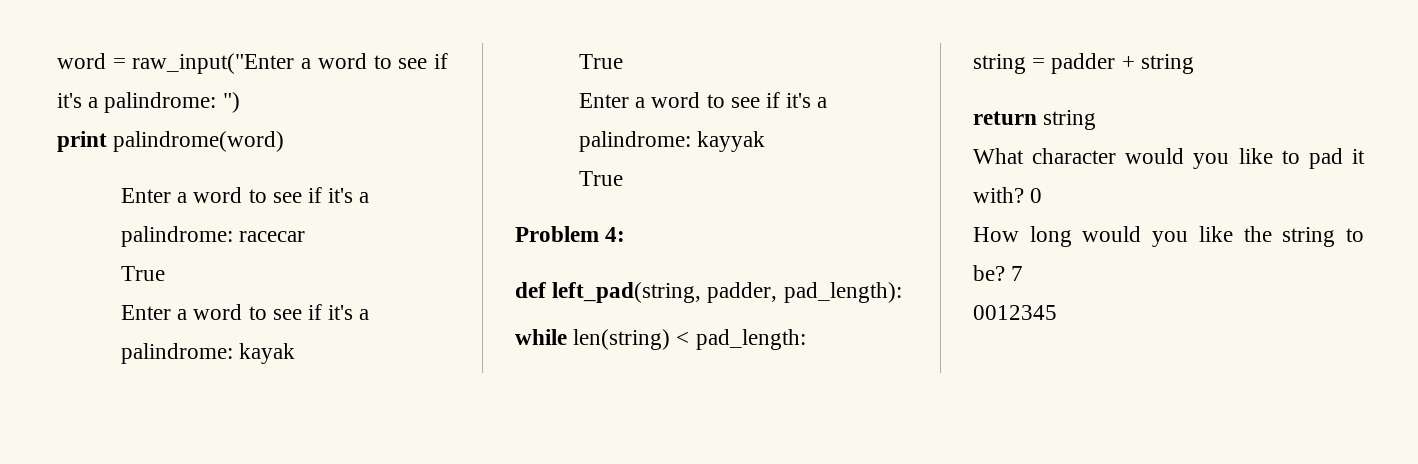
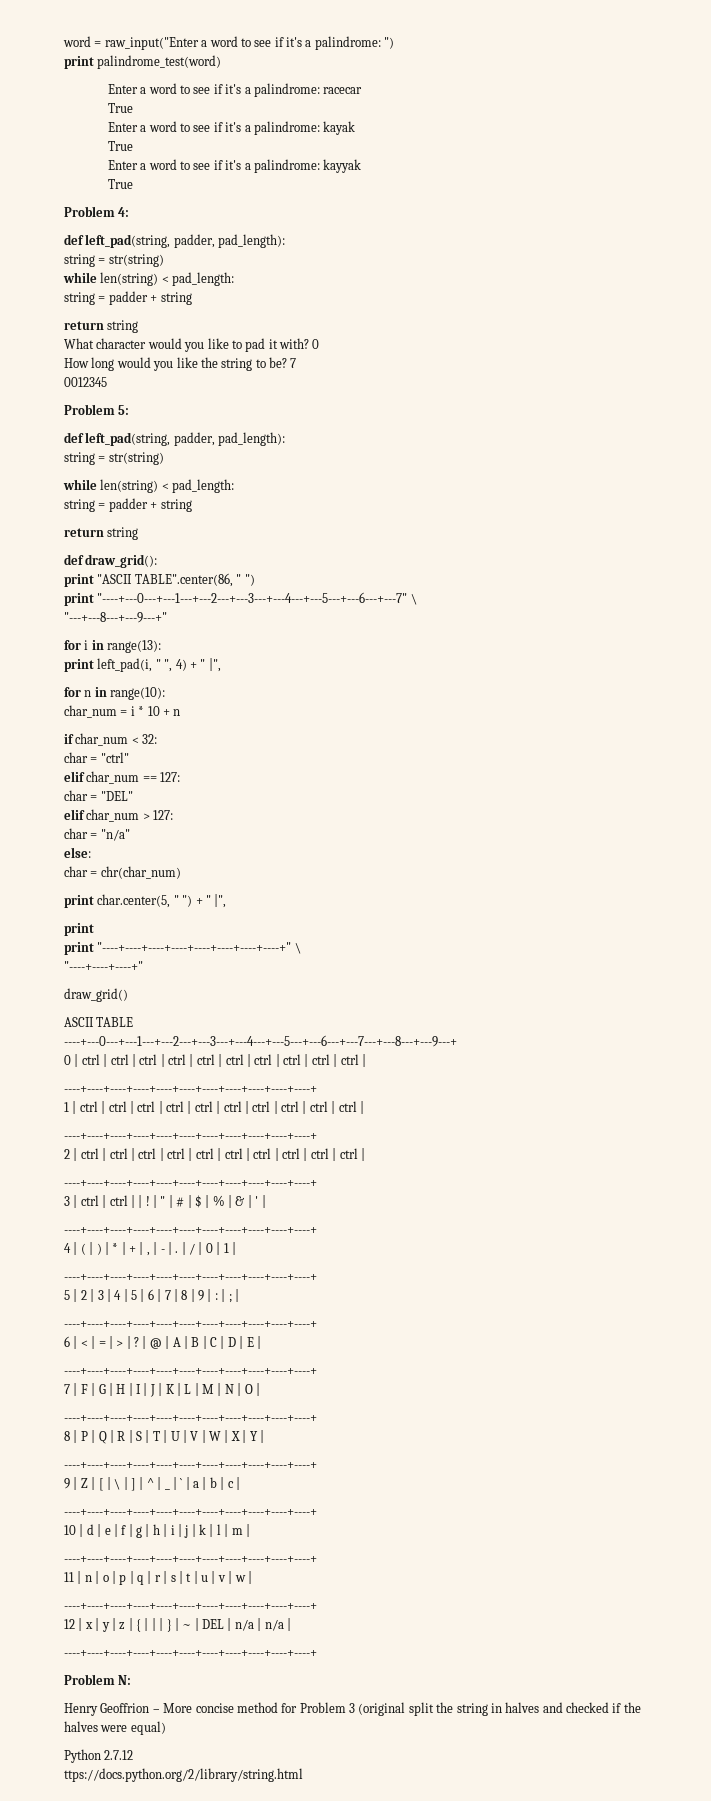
- print palindrome(word)
+ print palindrome_test(word)
  Problem 4:
  def left_pad(string, padder, pad_length):
+ string = str(string)
+ Problem 5:
+ def left_pad(string, padder, pad_length):
+ string = str(string)
+ while len(string) < pad_length:
+ string = padder + string
+ return string
+ def draw_grid():
+ print "ASCII TABLE".center(86, " ")
+ print "----+---0---+---1---+---2---+---3---+---4---+---5---+---6---+---7" \
+ "---+---8---+---9---+"
+ for i in range(13):
+ print left_pad(i, " ", 4) + " |",
+ for n in range(10):
+ char_num = i * 10 + n
+ if char_num < 32:
+ char = "ctrl"
+ elif char_num == 127:
+ char = "DEL"
+ elif char_num > 127:
+ char = "n/a"
+ else:
+ char = chr(char_num)
+ print char.center(5, " ") + " |",
+ print
+ print "----+----+----+----+----+----+----+----+" \
+ "----+----+----+"
+ draw_grid()
+ ASCII TABLE
+ ----+---0---+---1---+---2---+---3---+---4---+---5---+---6---+---7---+---8---+---9---+
+ 0 | ctrl | ctrl | ctrl | ctrl | ctrl | ctrl | ctrl | ctrl | ctrl | ctrl |
+ ----+----+----+----+----+----+----+----+----+----+----+
+ 1 | ctrl | ctrl | ctrl | ctrl | ctrl | ctrl | ctrl | ctrl | ctrl | ctrl |
+ ----+----+----+----+----+----+----+----+----+----+----+
+ 2 | ctrl | ctrl | ctrl | ctrl | ctrl | ctrl | ctrl | ctrl | ctrl | ctrl |
+ ----+----+----+----+----+----+----+----+----+----+----+
+ 3 | ctrl | ctrl | | ! | " | # | $ | % | & | ' |
+ ----+----+----+----+----+----+----+----+----+----+----+
+ 4 | ( | ) | * | + | , | - | . | / | 0 | 1 |
+ ----+----+----+----+----+----+----+----+----+----+----+
+ 5 | 2 | 3 | 4 | 5 | 6 | 7 | 8 | 9 | : | ; |
+ ----+----+----+----+----+----+----+----+----+----+----+
+ 6 | < | = | > | ? | @ | A | B | C | D | E |
+ ----+----+----+----+----+----+----+----+----+----+----+
+ 7 | F | G | H | I | J | K | L | M | N | O |
+ ----+----+----+----+----+----+----+----+----+----+----+
+ 8 | P | Q | R | S | T | U | V | W | X | Y |
+ ----+----+----+----+----+----+----+----+----+----+----+
+ 9 | Z | [ | \ | ] | ^ | _ | ` | a | b | c |
+ ----+----+----+----+----+----+----+----+----+----+----+
+ 10 | d | e | f | g | h | i | j | k | l | m |
+ ----+----+----+----+----+----+----+----+----+----+----+
+ 11 | n | o | p | q | r | s | t | u | v | w |
+ ----+----+----+----+----+----+----+----+----+----+----+
+ 12 | x | y | z | { | | | } | ~ | DEL | n/a | n/a |
+ ----+----+----+----+----+----+----+----+----+----+----+
+ Problem N:
+ Henry Geoffrion – More concise method for Problem 3 (original split the string in halves and checked if the halves were equal)
+ Python 2.7.12
+ ttps://docs.python.org/2/library/string.html

